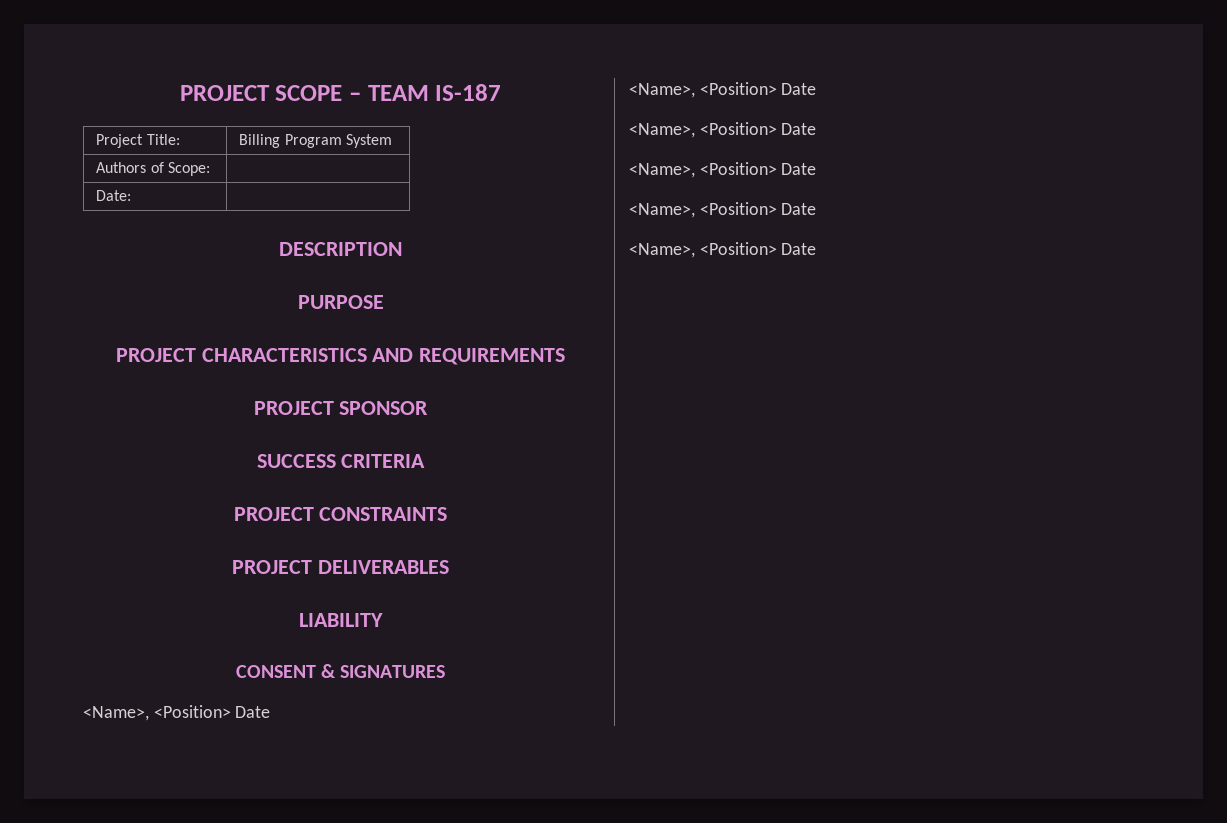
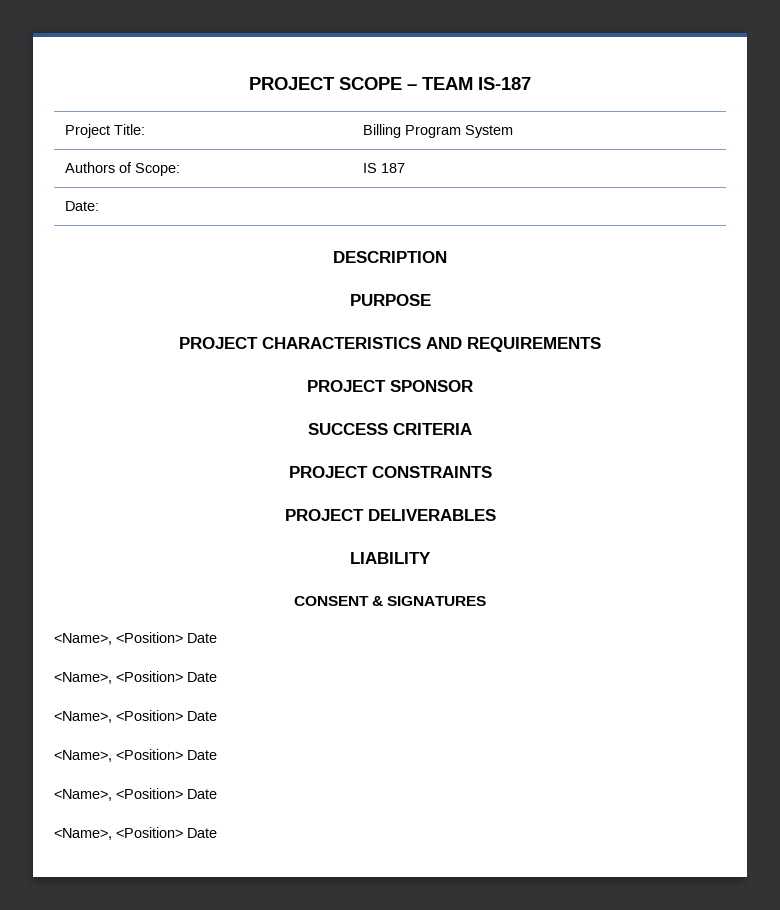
- Authors of Scope: |
+ Authors of Scope: | IS 187

